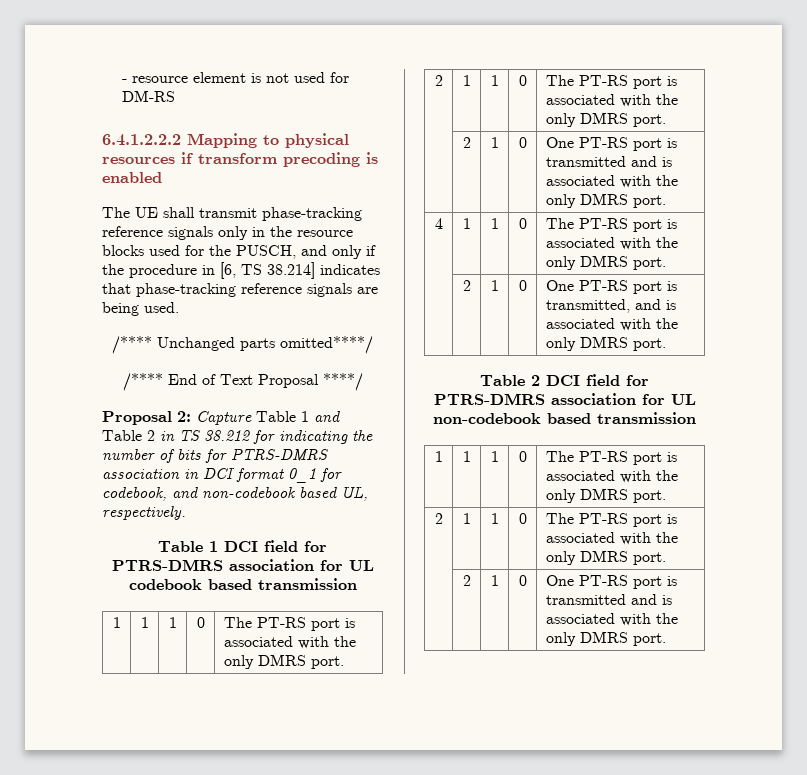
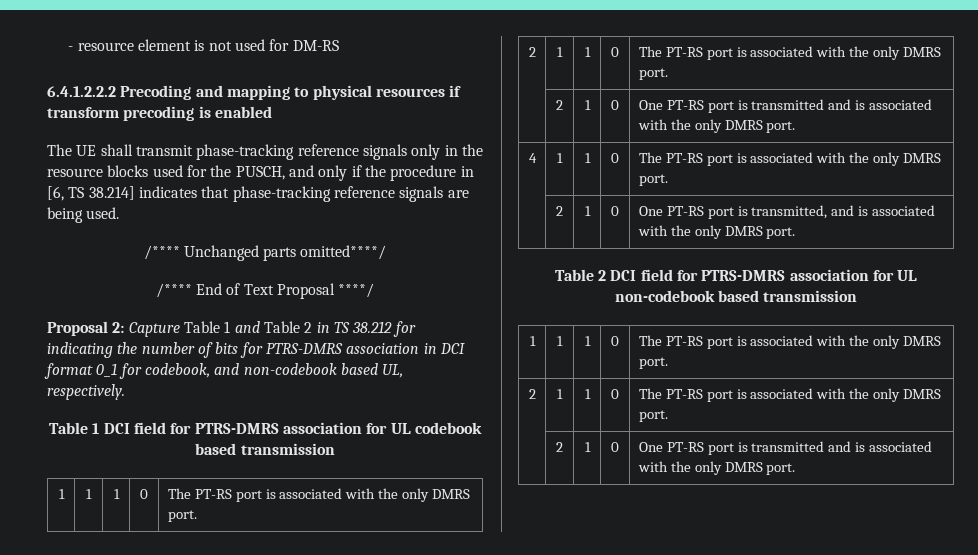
- 6.4.1.2.2.2 Mapping to physical resources if transform precoding is enabled
+ 6.4.1.2.2.2 Precoding and mapping to physical resources if transform precoding is enabled

